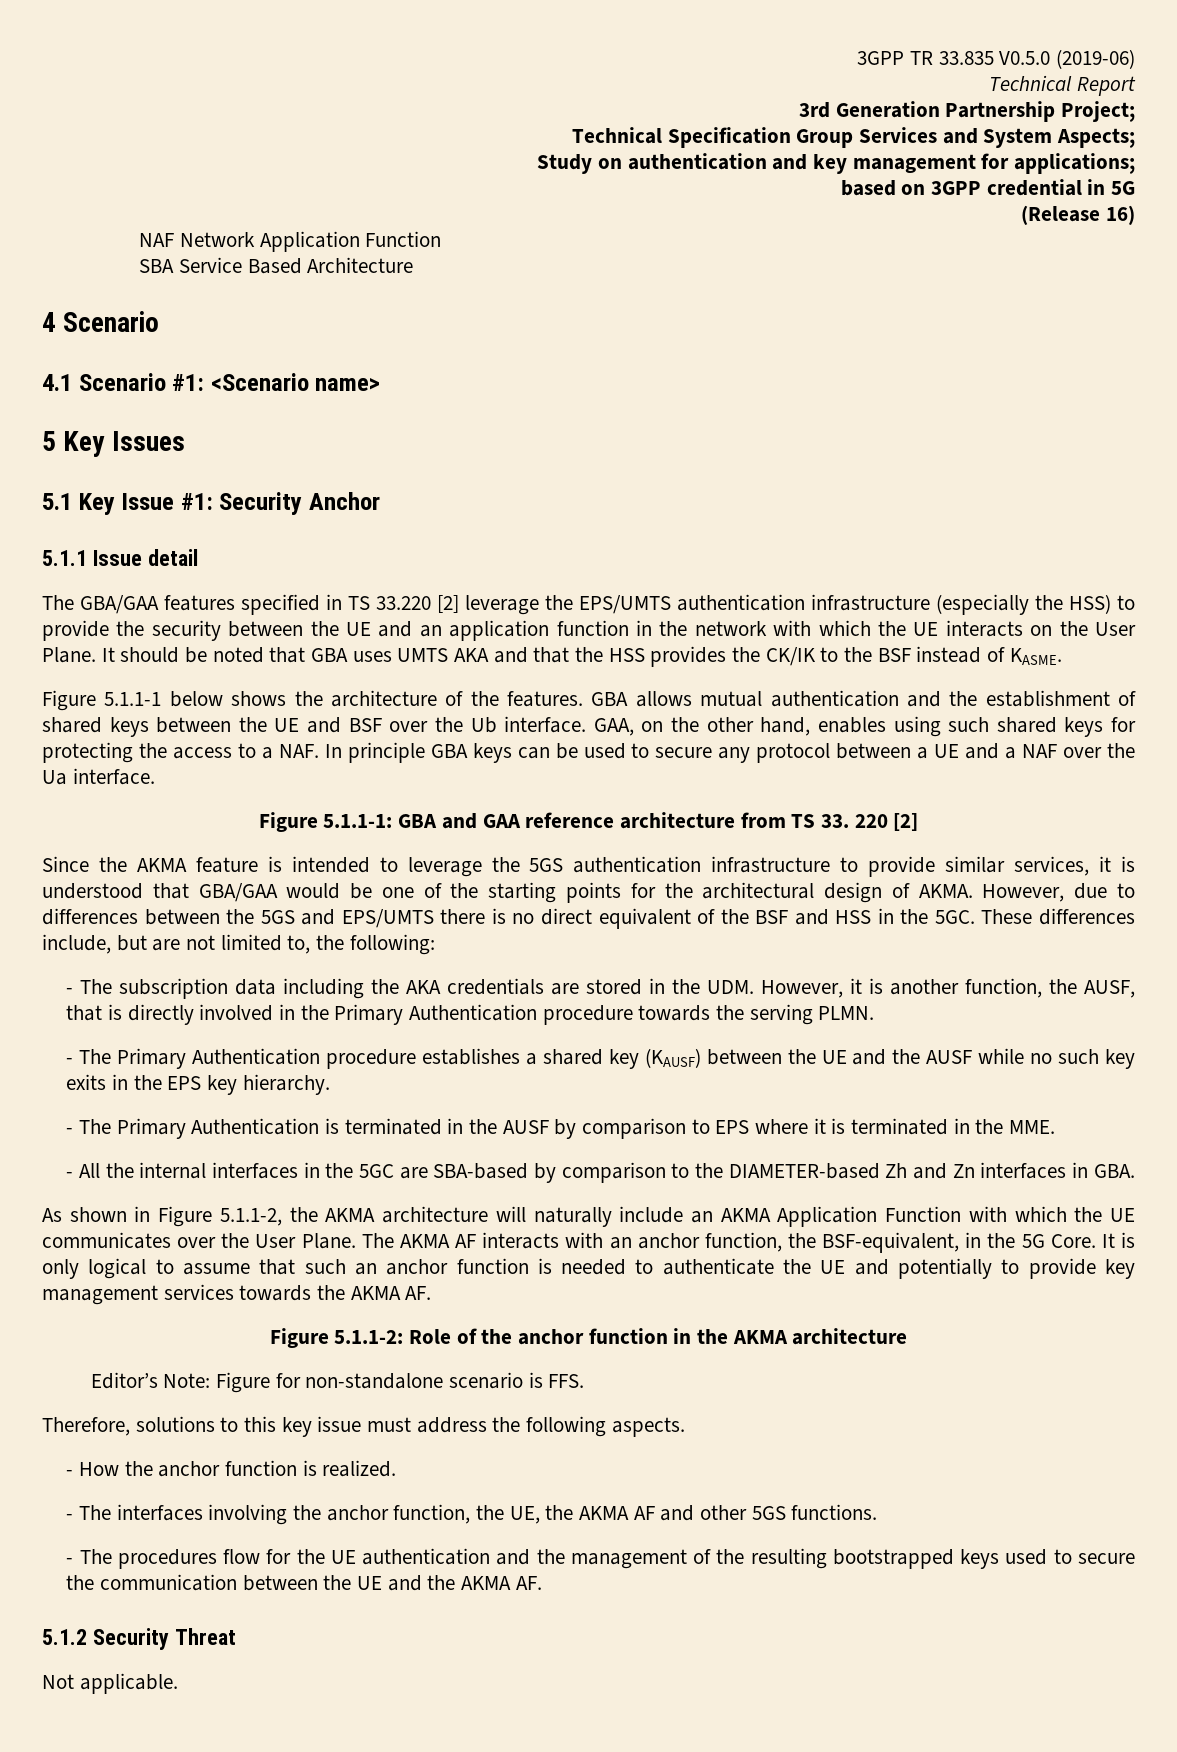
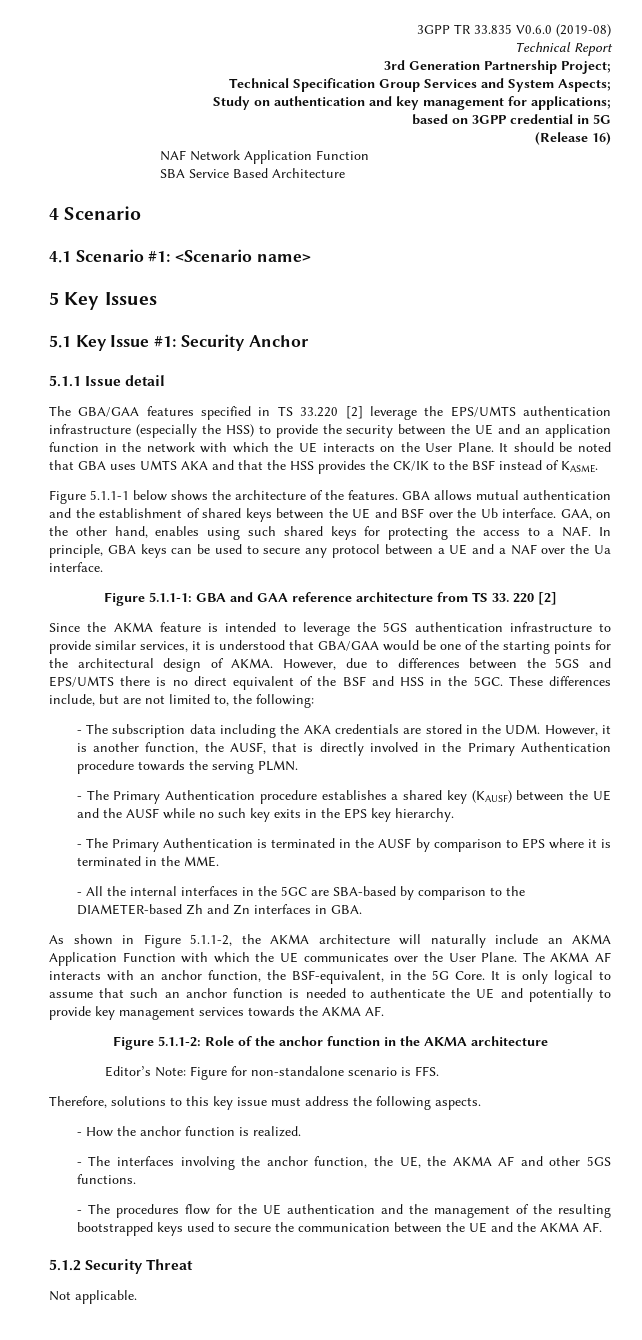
- 3GPP TR 33.835 V0.5.0 (2019-06)
+ 3GPP TR 33.835 V0.6.0 (2019-08)
- GAA, on the other hand, enables using such shared keys for protecting the access to a NAF. In principle GBA keys can be used to secure any protocol between a UE and a NAF over the Ua interface.
+ GAA, on the other hand, enables using such shared keys for protecting the access to a NAF. In principle, GBA keys can be used to secure any protocol between a UE and a NAF over the Ua interface.

